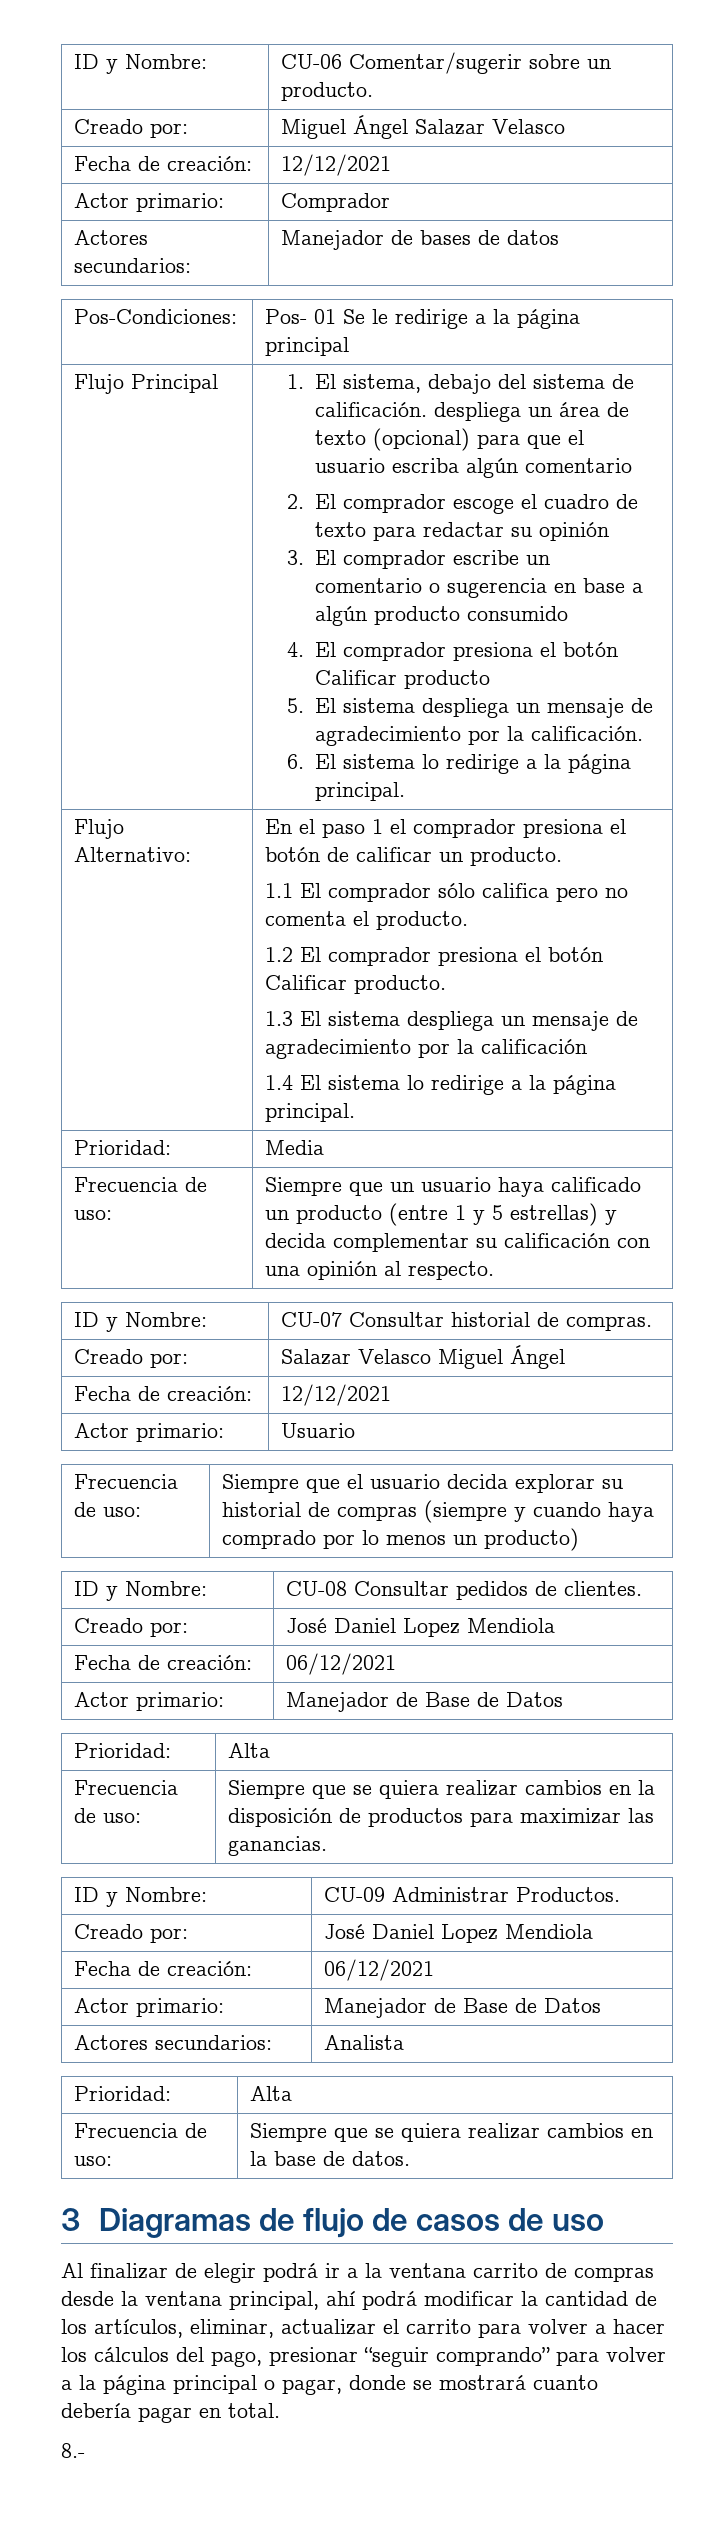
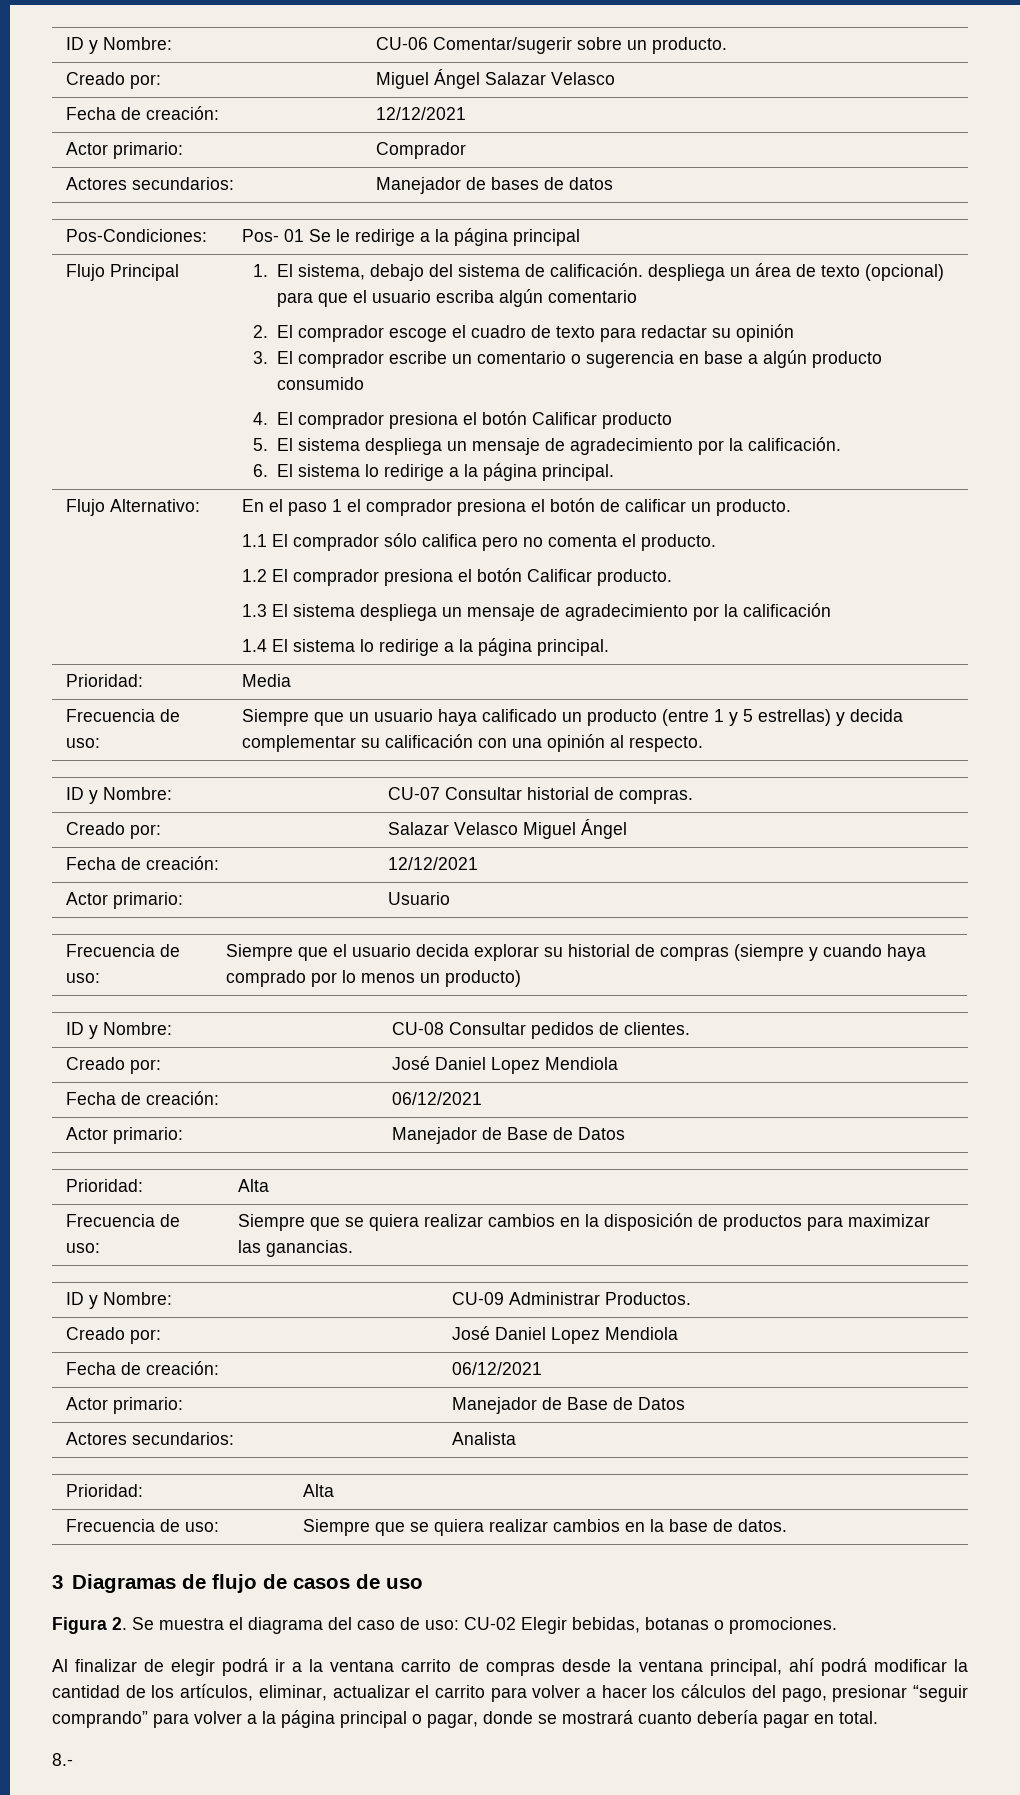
+ Figura 2. Se muestra el diagrama del caso de uso: CU-02 Elegir bebidas, botanas o promociones.

